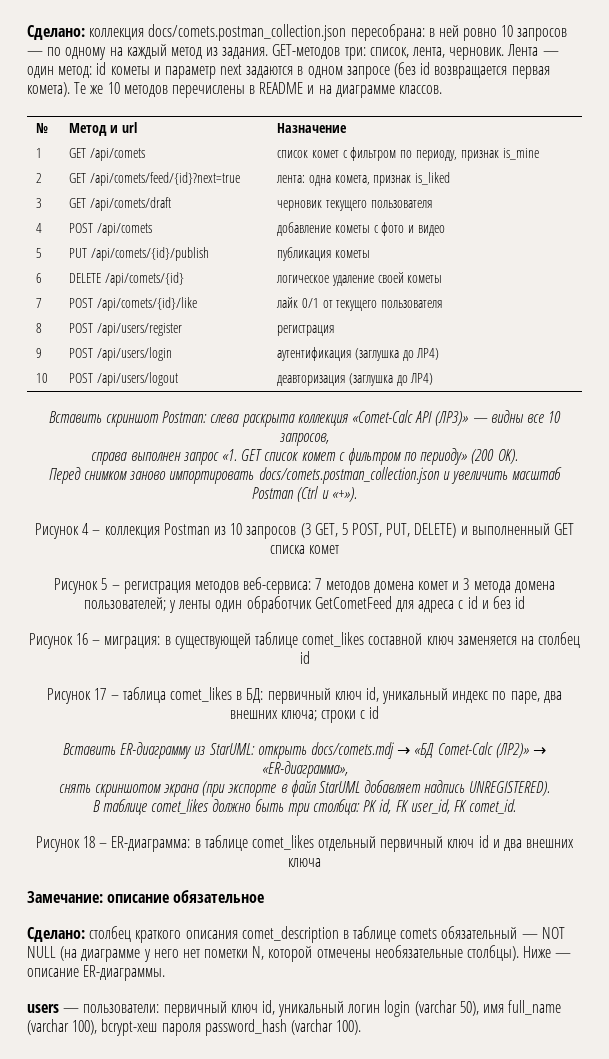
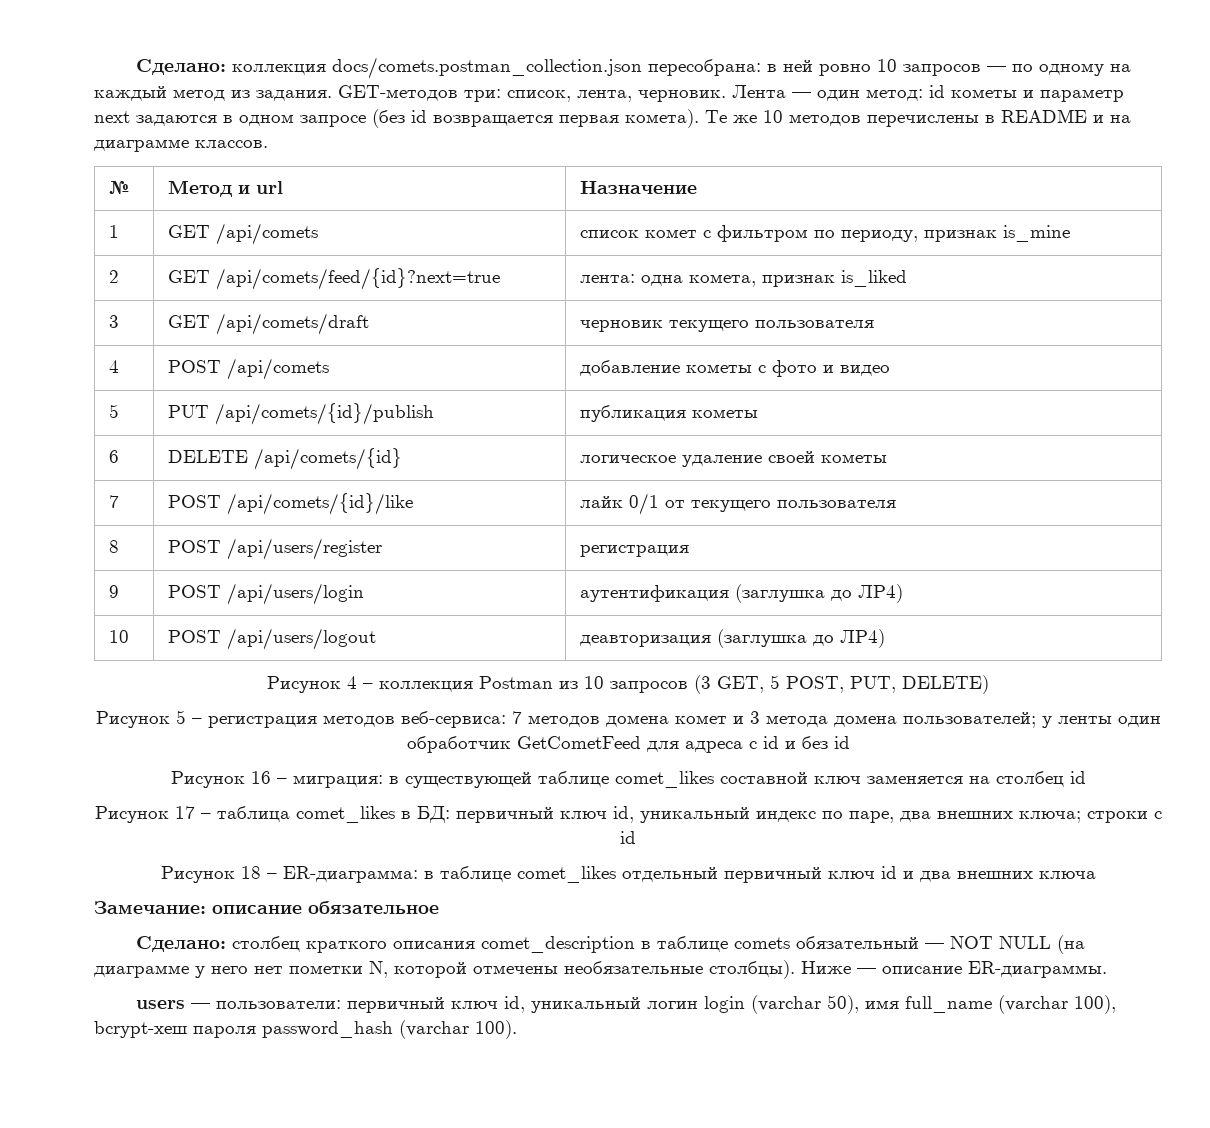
- Вставить скриншот Postman: слева раскрыта коллекция «Comet-Calc API (ЛР3)» — видны все 10 запросов,
- справа выполнен запрос «1. GET список комет с фильтром по периоду» (200 OK).
- Перед снимком заново импортировать docs/comets.postman_collection.json и увеличить масштаб Postman (Ctrl и «+»).
- Рисунок 4 – коллекция Postman из 10 запросов (3 GET, 5 POST, PUT, DELETE) и выполненный GET списка комет
+ Рисунок 4 – коллекция Postman из 10 запросов (3 GET, 5 POST, PUT, DELETE)
- Вставить ER-диаграмму из StarUML: открыть docs/comets.mdj → «БД Comet-Calc (ЛР2)» → «ER-диаграмма»,
- снять скриншотом экрана (при экспорте в файл StarUML добавляет надпись UNREGISTERED).
- В таблице comet_likes должно быть три столбца: PK id, FK user_id, FK comet_id.

